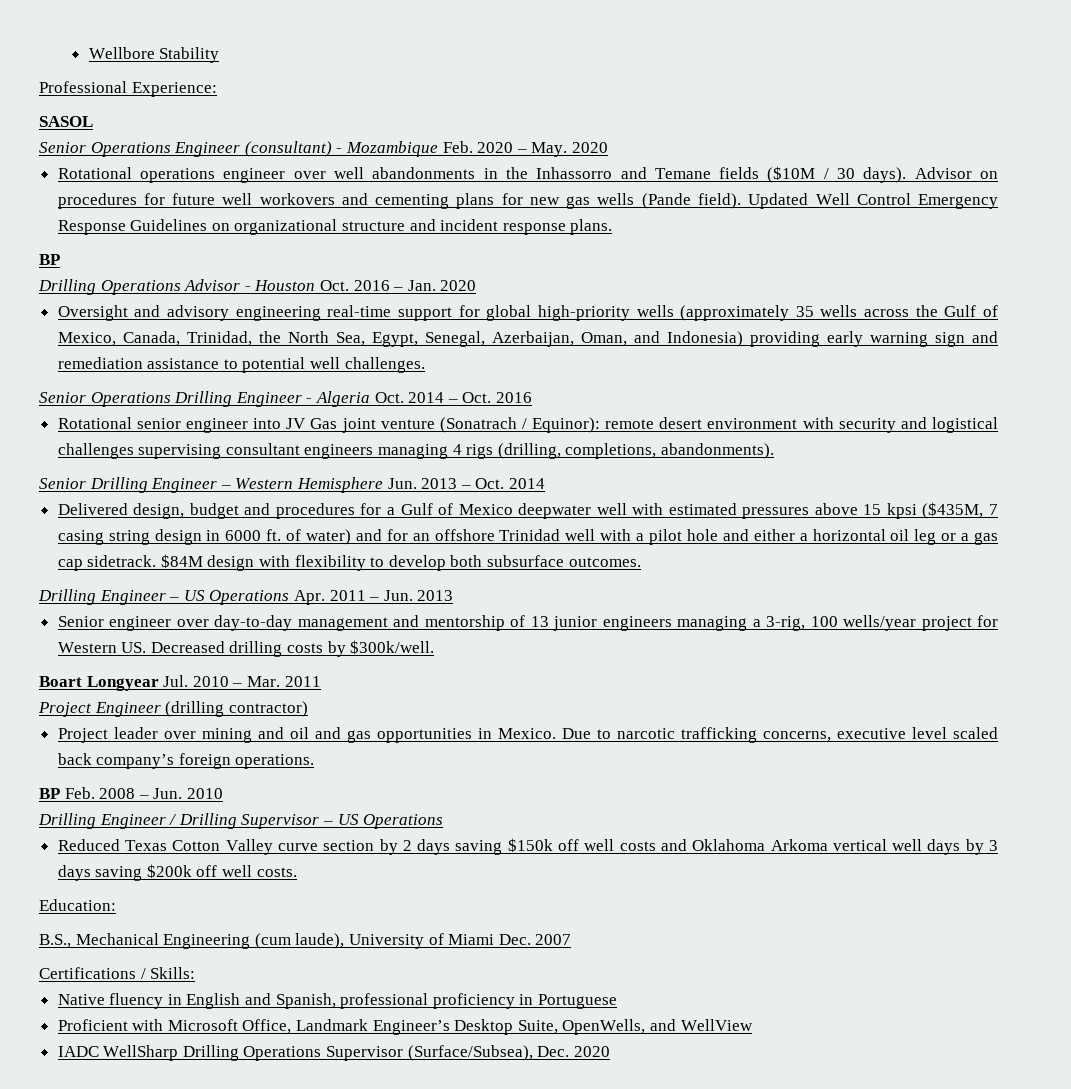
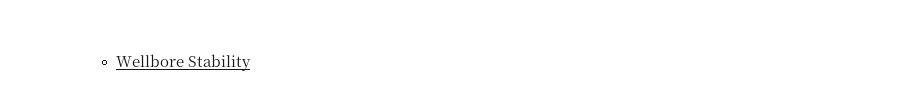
- Professional Experience:
- SASOL
- Senior Operations Engineer (consultant) - Mozambique Feb. 2020 – May. 2020
- Rotational operations engineer over well abandonments in the Inhassorro and Temane fields ($10M / 30 days). Advisor on procedures for future well workovers and cementing plans for new gas wells (Pande field). Updated Well Control Emergency Response Guidelines on organizational structure and incident response plans.
- BP
- Drilling Operations Advisor - Houston Oct. 2016 – Jan. 2020
- Oversight and advisory engineering real-time support for global high-priority wells (approximately 35 wells across the Gulf of Mexico, Canada, Trinidad, the North Sea, Egypt, Senegal, Azerbaijan, Oman, and Indonesia) providing early warning sign and remediation assistance to potential well challenges.
- Senior Operations Drilling Engineer - Algeria Oct. 2014 – Oct. 2016
- Rotational senior engineer into JV Gas joint venture (Sonatrach / Equinor): remote desert environment with security and logistical challenges supervising consultant engineers managing 4 rigs (drilling, completions, abandonments).
- Senior Drilling Engineer – Western Hemisphere Jun. 2013 – Oct. 2014
- Delivered design, budget and procedures for a Gulf of Mexico deepwater well with estimated pressures above 15 kpsi ($435M, 7 casing string design in 6000 ft. of water) and for an offshore Trinidad well with a pilot hole and either a horizontal oil leg or a gas cap sidetrack. $84M design with flexibility to develop both subsurface outcomes.
- Drilling Engineer – US Operations Apr. 2011 – Jun. 2013
- Senior engineer over day-to-day management and mentorship of 13 junior engineers managing a 3-rig, 100 wells/year project for Western US. Decreased drilling costs by $300k/well.
- Boart Longyear Jul. 2010 – Mar. 2011
- Project Engineer (drilling contractor)
- Project leader over mining and oil and gas opportunities in Mexico. Due to narcotic trafficking concerns, executive level scaled back company’s foreign operations.
- BP Feb. 2008 – Jun. 2010
- Drilling Engineer / Drilling Supervisor – US Operations
- Reduced Texas Cotton Valley curve section by 2 days saving $150k off well costs and Oklahoma Arkoma vertical well days by 3 days saving $200k off well costs.
- Education:
- B.S., Mechanical Engineering (cum laude), University of Miami Dec. 2007
- Certifications / Skills:
- Native fluency in English and Spanish, professional proficiency in Portuguese
- Proficient with Microsoft Office, Landmark Engineer’s Desktop Suite, OpenWells, and WellView
- IADC WellSharp Drilling Operations Supervisor (Surface/Subsea), Dec. 2020

